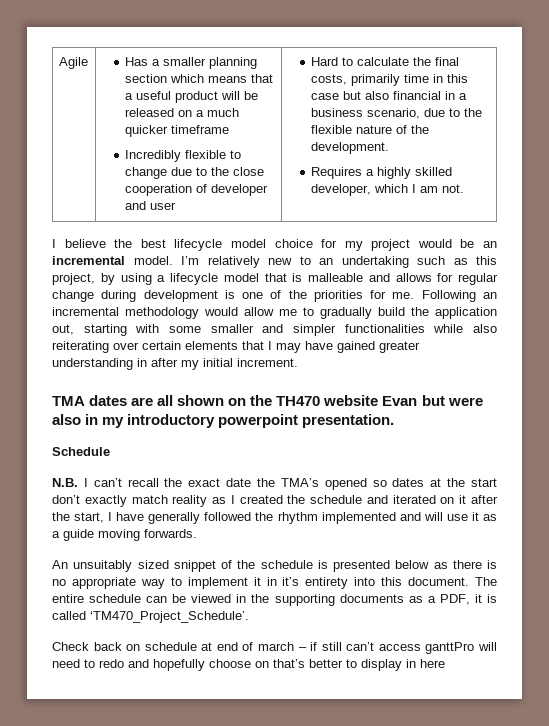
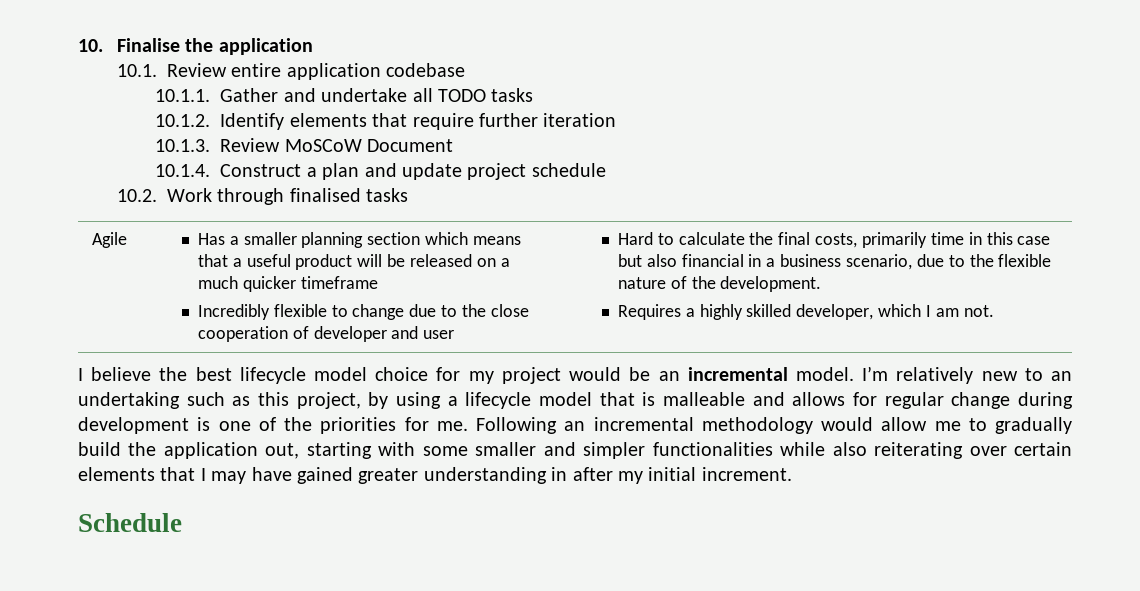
+ 10. Finalise the application
+ 10.1. Review entire application codebase
+ 10.1.1. Gather and undertake all TODO tasks
+ 10.1.2. Identify elements that require further iteration
+ 10.1.3. Review MoSCoW Document
+ 10.1.4. Construct a plan and update project schedule
+ 10.2. Work through finalised tasks
- TMA dates are all shown on the TH470 website Evan but were also in my introductory powerpoint presentation.
  Schedule
- N.B. I can’t recall the exact date the TMA’s opened so dates at the start don’t exactly match reality as I created the schedule and iterated on it after the start, I have generally followed the rhythm implemented and will use it as a guide moving forwards.
- An unsuitably sized snippet of the schedule is presented below as there is no appropriate way to implement it in it’s entirety into this document. The entire schedule can be viewed in the supporting documents as a PDF, it is called ‘TM470_Project_Schedule’.
- Check back on schedule at end of march – if still can’t access ganttPro will need to redo and hopefully choose on that’s better to display in here

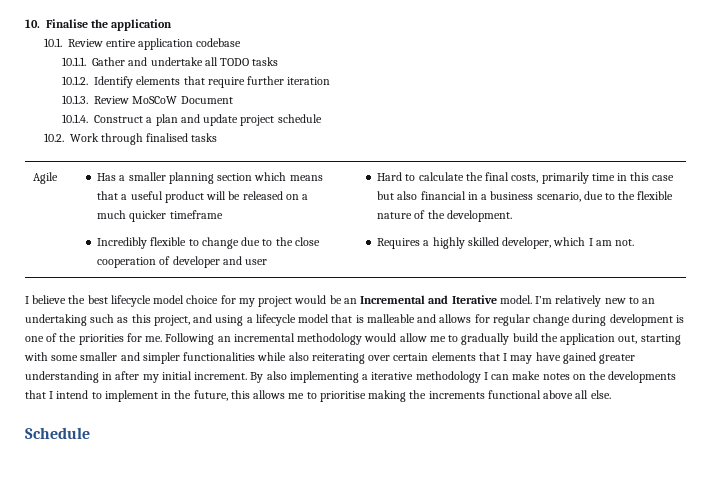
- I believe the best lifecycle model choice for my project would be an incremental model.
+ I believe the best lifecycle model choice for my project would be an Incremental and Iterative model.
- I’m relatively new to an undertaking such as this project, by using a lifecycle model that is malleable and allows for regular change during development is one of the priorities for me.
+ I’m relatively new to an undertaking such as this project, and using a lifecycle model that is malleable and allows for regular change during development is one of the priorities for me.
+ By also implementing a iterative methodology I can make notes on the developments that I intend to implement in the future, this allows me to prioritise making the increments functional above all else.

